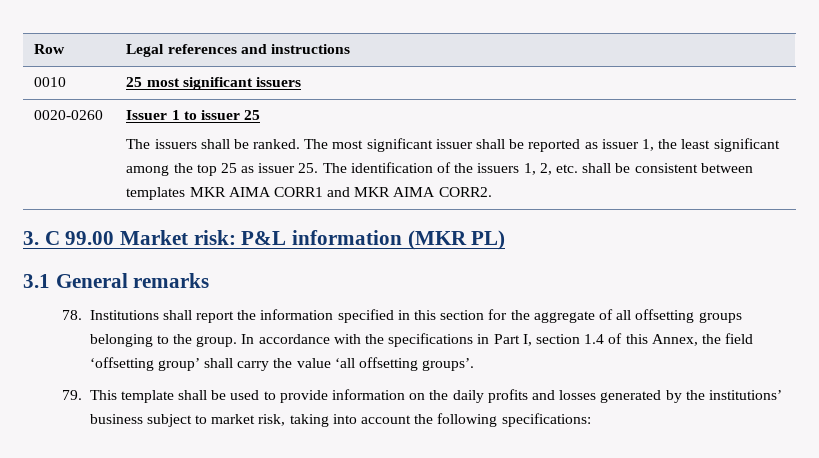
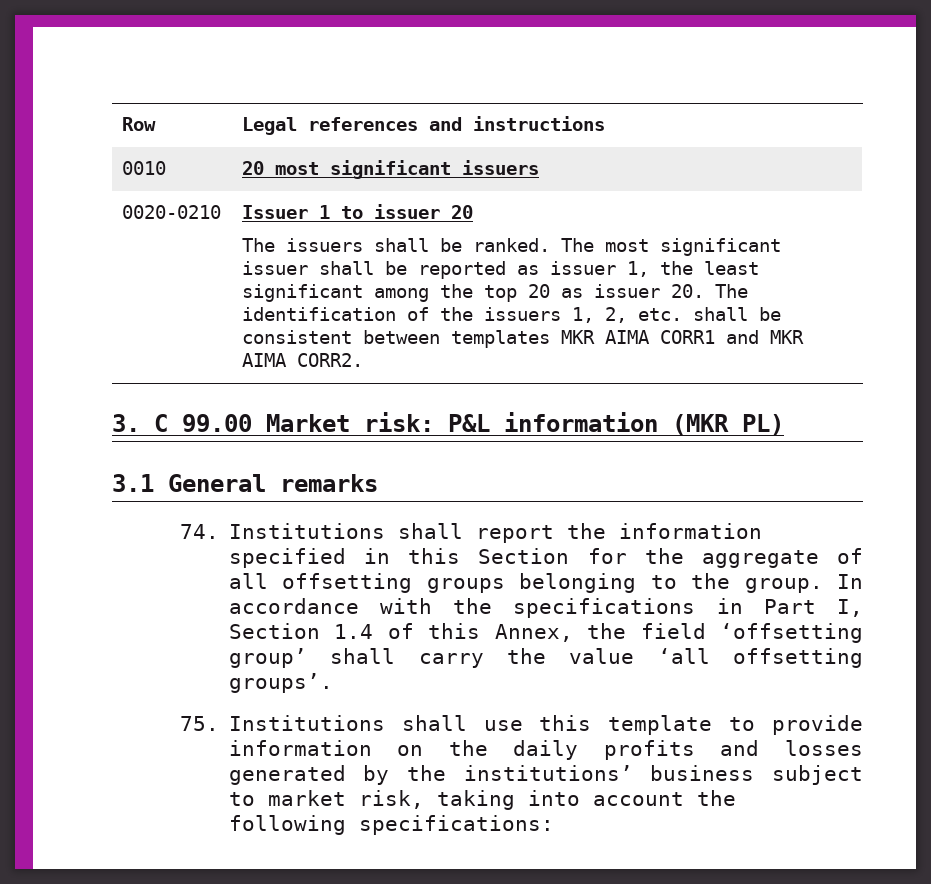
- 0010 | 25 most significant issuers
+ 0010 | 20 most significant issuers
- 0020-0260
+ 0020-0210
- Issuer 1 to issuer 25
+ Issuer 1 to issuer 20
- The most significant issuer shall be reported as issuer 1, the least significant among the top 25 as issuer 25. The identification of the issuers 1, 2, etc. shall be consistent between templates MKR AIMA CORR1 and MKR AIMA CORR2.
+ The most significant issuer shall be reported as issuer 1, the least significant among the top 20 as issuer 20. The identification of the issuers 1, 2, etc. shall be consistent between templates MKR AIMA CORR1 and MKR AIMA CORR2.
- 78. Institutions shall report the information specified in this section for the aggregate of all offsetting groups belonging to the group.
+ 74. Institutions shall report the information specified in this Section for the aggregate of all offsetting groups belonging to the group.
- In accordance with the specifications in Part I, section 1.4 of this Annex, the field ‘offsetting group’ shall carry the value ‘all offsetting groups’.
+ In accordance with the specifications in Part I, Section 1.4 of this Annex, the field ‘offsetting group’ shall carry the value ‘all offsetting groups’.
- 79. This template shall be used to provide information on the daily profits and losses generated by the institutions’ business subject to market risk, taking into account the following specifications:
+ 75. Institutions shall use this template to provide information on the daily profits and losses generated by the institutions’ business subject to market risk, taking into account the following specifications:

